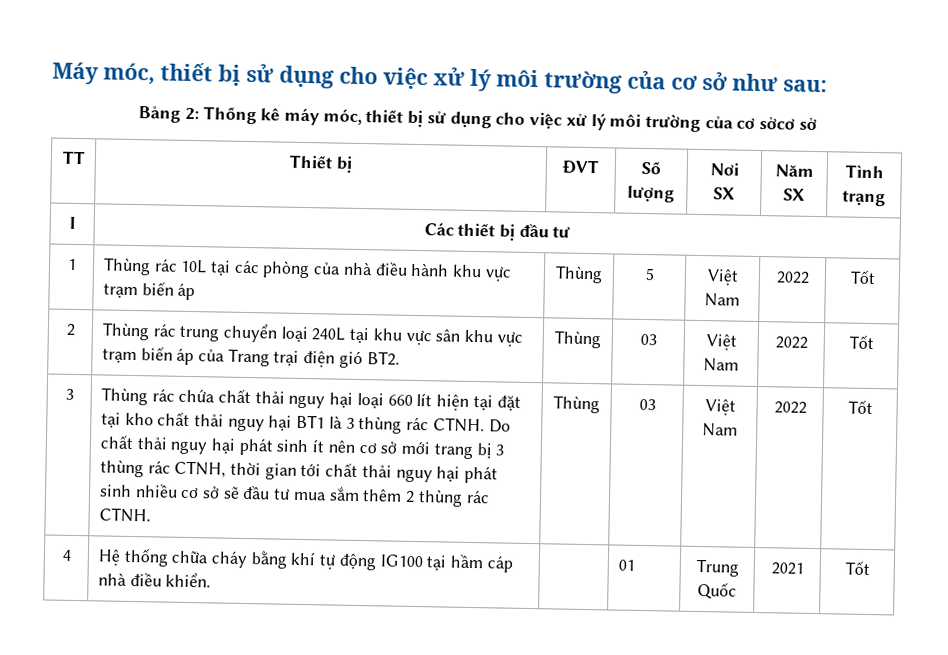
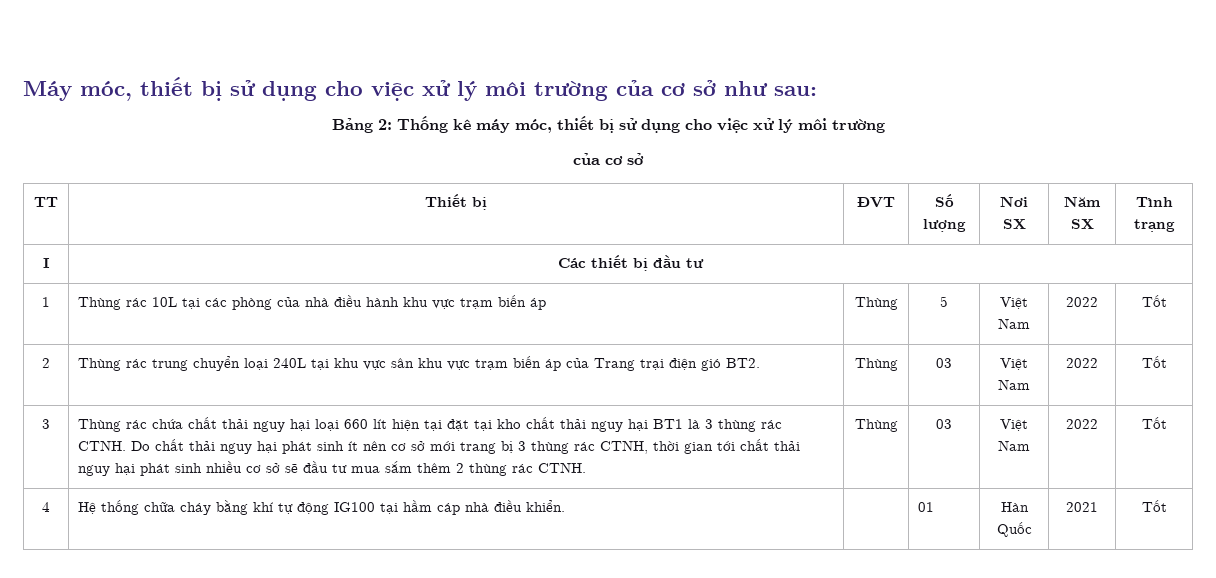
- Bảng 2: Thống kê máy móc, thiết bị sử dụng cho việc xử lý môi trường của cơ sởcơ sở
+ Bảng 2: Thống kê máy móc, thiết bị sử dụng cho việc xử lý môi trường
+ của cơ sở
- 4 | Hệ thống chữa cháy bằng khí tự động IG100 tại hầm cáp nhà điều khiển. | | 01 | Trung Quốc | 2021 | Tốt
+ 4 | Hệ thống chữa cháy bằng khí tự động IG100 tại hầm cáp nhà điều khiển. | | 01 | Hàn Quốc | 2021 | Tốt

